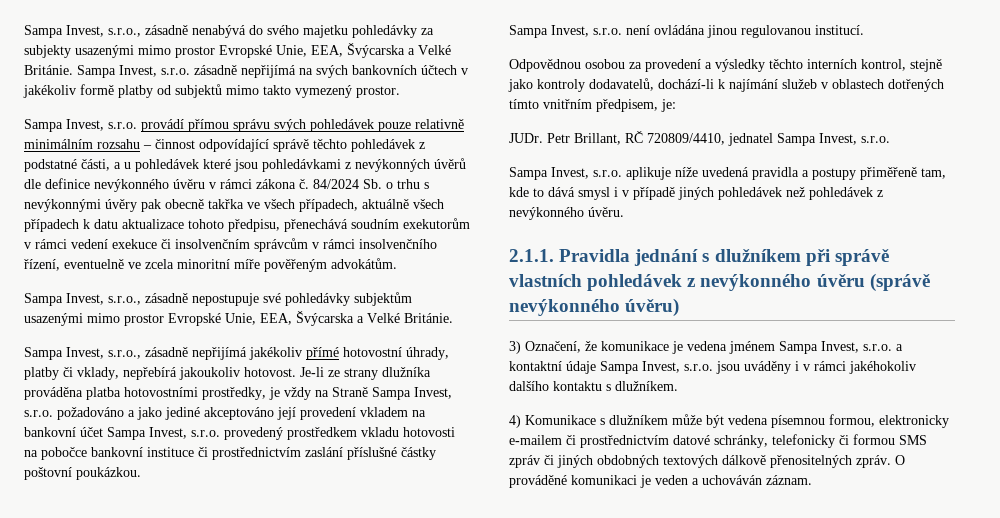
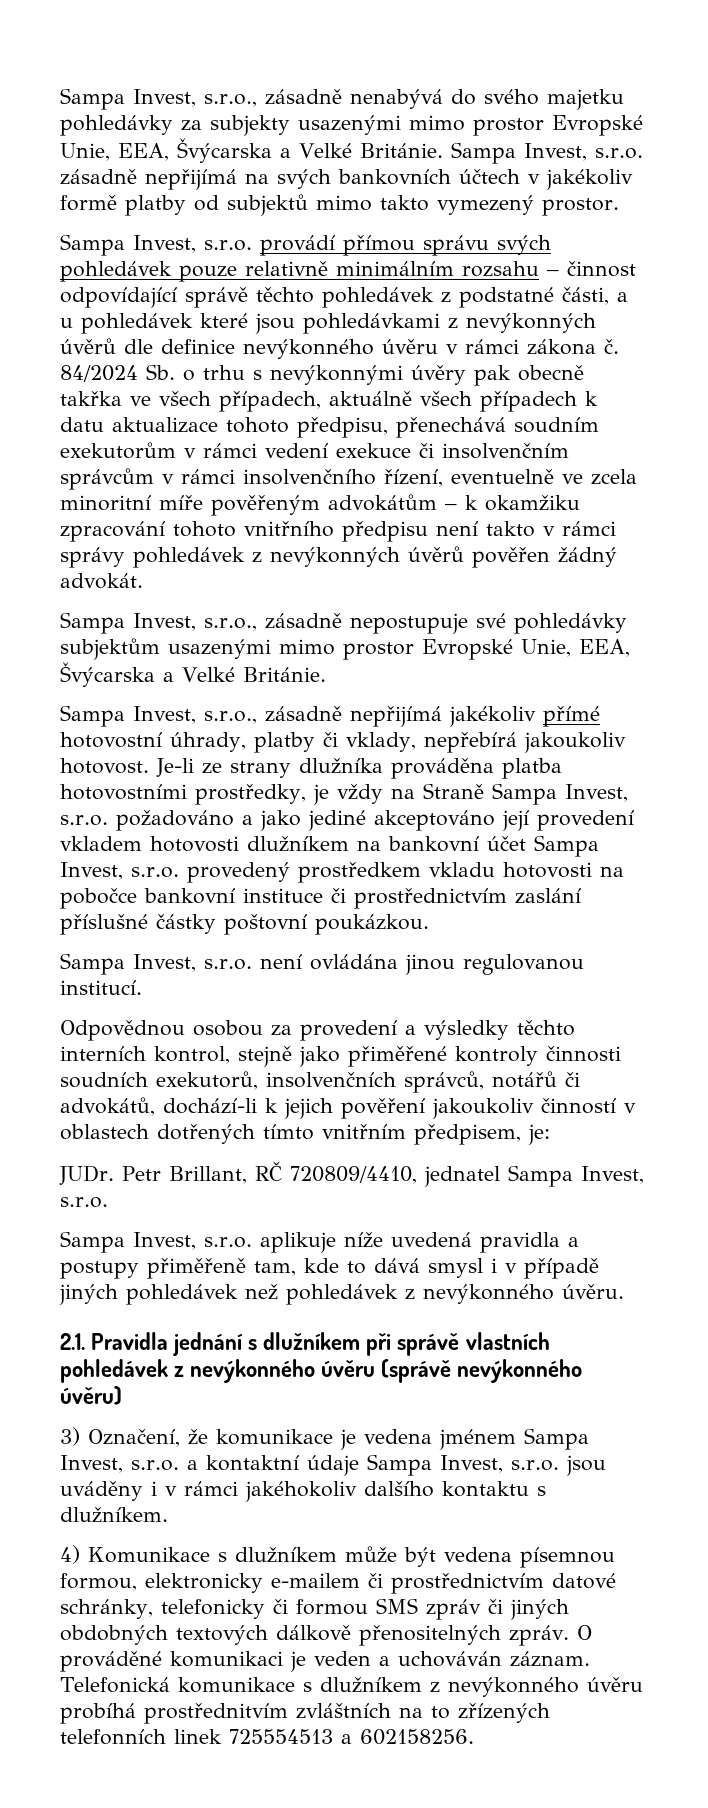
- 84/2024 Sb. o trhu s nevýkonnými úvěry pak obecně takřka ve všech případech, aktuálně všech případech k datu aktualizace tohoto předpisu, přenechává soudním exekutorům v rámci vedení exekuce či insolvenčním správcům v rámci insolvenčního řízení, eventuelně ve zcela minoritní míře pověřeným advokátům.
+ 84/2024 Sb. o trhu s nevýkonnými úvěry pak obecně takřka ve všech případech, aktuálně všech případech k datu aktualizace tohoto předpisu, přenechává soudním exekutorům v rámci vedení exekuce či insolvenčním správcům v rámci insolvenčního řízení, eventuelně ve zcela minoritní míře pověřeným advokátům – k okamžiku zpracování tohoto vnitřního předpisu není takto v rámci správy pohledávek z nevýkonných úvěrů pověřen žádný advokát.
- Je-li ze strany dlužníka prováděna platba hotovostními prostředky, je vždy na Straně Sampa Invest, s.r.o. požadováno a jako jediné akceptováno její provedení vkladem na bankovní účet Sampa Invest, s.r.o. provedený prostředkem vkladu hotovosti na pobočce bankovní instituce či prostřednictvím zaslání příslušné částky poštovní poukázkou.
+ Je-li ze strany dlužníka prováděna platba hotovostními prostředky, je vždy na Straně Sampa Invest, s.r.o. požadováno a jako jediné akceptováno její provedení vkladem hotovosti dlužníkem na bankovní účet Sampa Invest, s.r.o. provedený prostředkem vkladu hotovosti na pobočce bankovní instituce či prostřednictvím zaslání příslušné částky poštovní poukázkou.
- Odpovědnou osobou za provedení a výsledky těchto interních kontrol, stejně jako kontroly dodavatelů, dochází-li k najímání služeb v oblastech dotřených tímto vnitřním předpisem, je:
+ Odpovědnou osobou za provedení a výsledky těchto interních kontrol, stejně jako přiměřené kontroly činnosti soudních exekutorů, insolvenčních správců, notářů či advokátů, dochází-li k jejich pověření jakoukoliv činností v oblastech dotřených tímto vnitřním předpisem, je:
- 2.1.1. Pravidla jednání s dlužníkem při správě vlastních pohledávek z nevýkonného úvěru (správě nevýkonného úvěru)
+ 2.1. Pravidla jednání s dlužníkem při správě vlastních pohledávek z nevýkonného úvěru (správě nevýkonného úvěru)
+ Telefonická komunikace s dlužníkem z nevýkonného úvěru probíhá prostřednitvím zvláštních na to zřízených telefonních linek 725554513 a 602158256.

